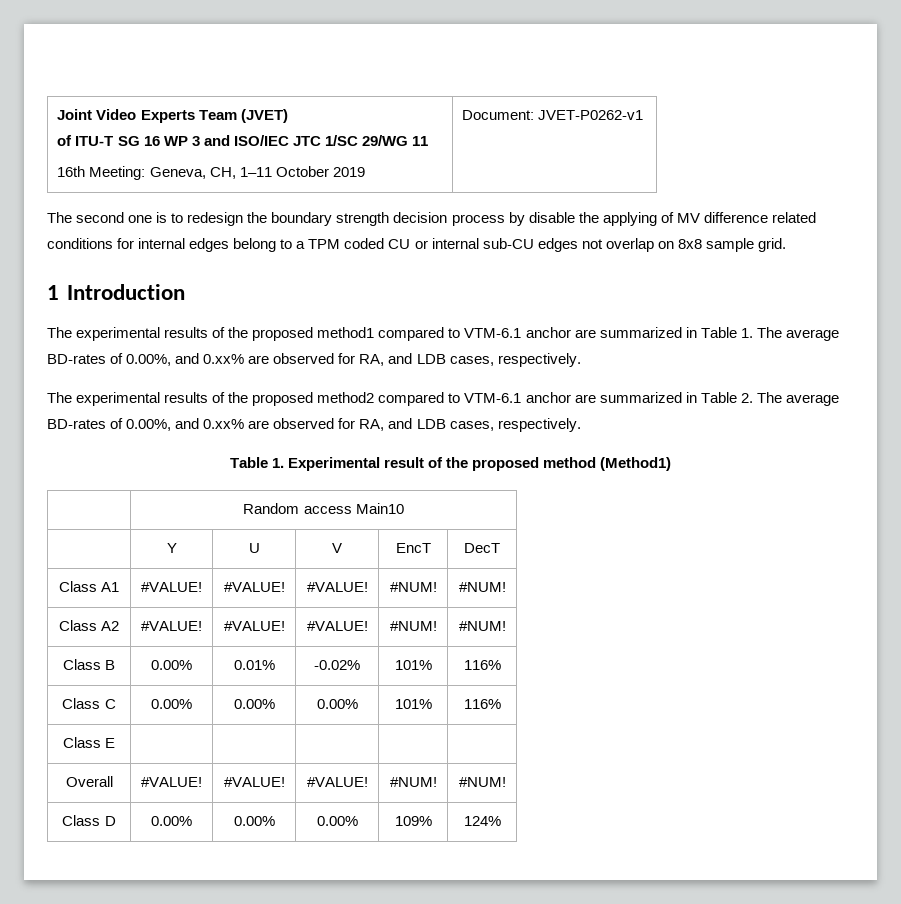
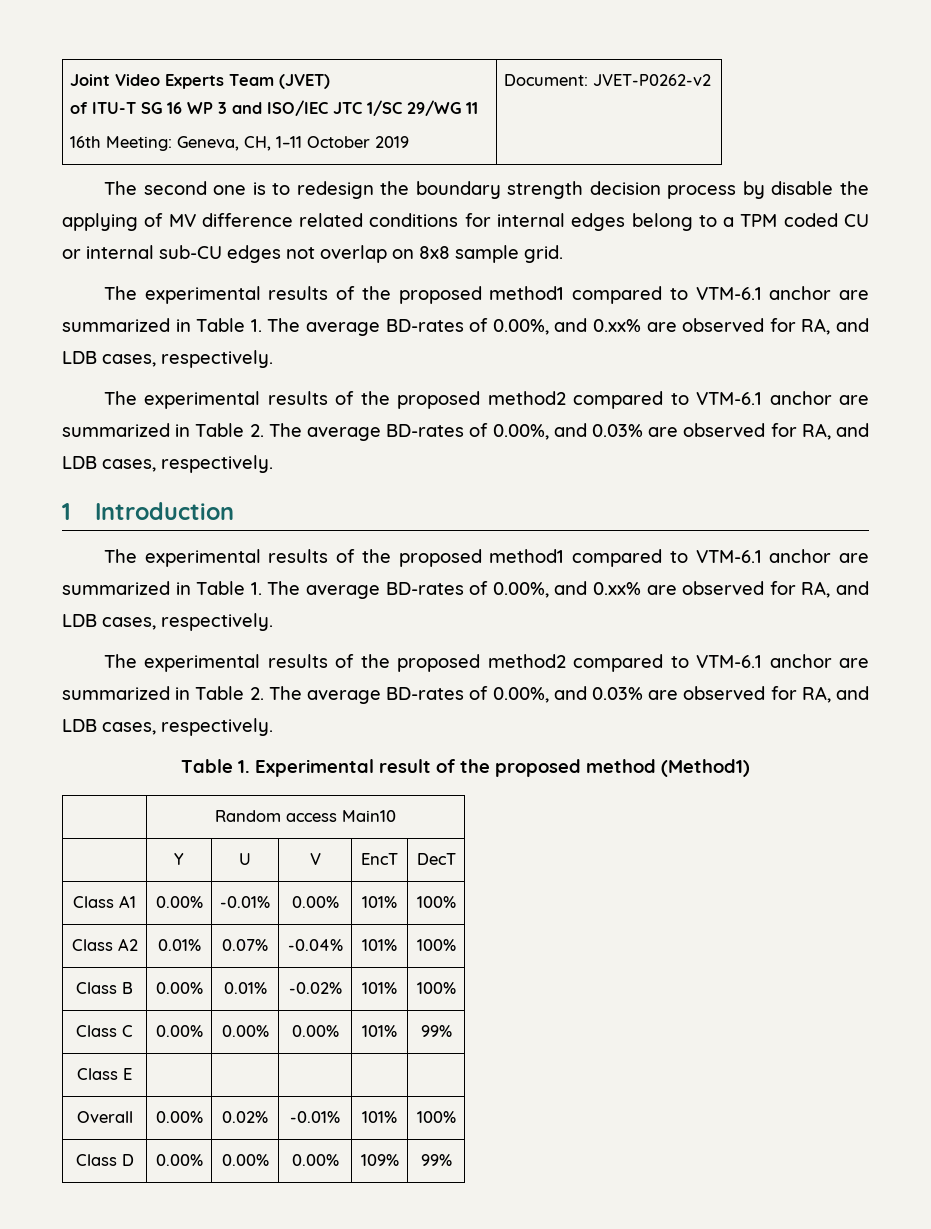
  Joint Video Experts Team (JVET)
  of ITU-T SG 16 WP 3 and ISO/IEC JTC 1/SC 29/WG 11
- 16th Meeting: Geneva, CH, 1–11 October 2019 | Document: JVET-P0262-v1
+ 16th Meeting: Geneva, CH, 1–11 October 2019 | Document: JVET-P0262-v2
  The second one is to redesign the boundary strength decision process by disable the applying of MV difference related conditions for internal edges belong to a TPM coded CU or internal sub-CU edges not overlap on 8x8 sample grid.
+ The experimental results of the proposed method1 compared to VTM-6.1 anchor are summarized in Table 1. The average BD-rates of 0.00%, and 0.xx% are observed for RA, and LDB cases, respectively.
+ The experimental results of the proposed method2 compared to VTM-6.1 anchor are summarized in Table 2. The average BD-rates of 0.00%, and 0.03% are observed for RA, and LDB cases, respectively.
  1 Introduction
  The experimental results of the proposed method1 compared to VTM-6.1 anchor are summarized in Table 1. The average BD-rates of 0.00%, and 0.xx% are observed for RA, and LDB cases, respectively.
- The experimental results of the proposed method2 compared to VTM-6.1 anchor are summarized in Table 2. The average BD-rates of 0.00%, and 0.xx% are observed for RA, and LDB cases, respectively.
+ The experimental results of the proposed method2 compared to VTM-6.1 anchor are summarized in Table 2. The average BD-rates of 0.00%, and 0.03% are observed for RA, and LDB cases, respectively.
- Class A1 | #VALUE! | #VALUE! | #VALUE! | #NUM! | #NUM!
- Class A2 | #VALUE! | #VALUE! | #VALUE! | #NUM! | #NUM!
+ Class A1 | 0.00% | -0.01% | 0.00% | 101% | 100%
+ Class A2 | 0.01% | 0.07% | -0.04% | 101% | 100%
- Class B | 0.00% | 0.01% | -0.02% | 101% | 116%
+ Class B | 0.00% | 0.01% | -0.02% | 101% | 100%
- Class C | 0.00% | 0.00% | 0.00% | 101% | 116%
+ Class C | 0.00% | 0.00% | 0.00% | 101% | 99%
- Overall | #VALUE! | #VALUE! | #VALUE! | #NUM! | #NUM!
+ Overall | 0.00% | 0.02% | -0.01% | 101% | 100%
- Class D | 0.00% | 0.00% | 0.00% | 109% | 124%
+ Class D | 0.00% | 0.00% | 0.00% | 109% | 99%

